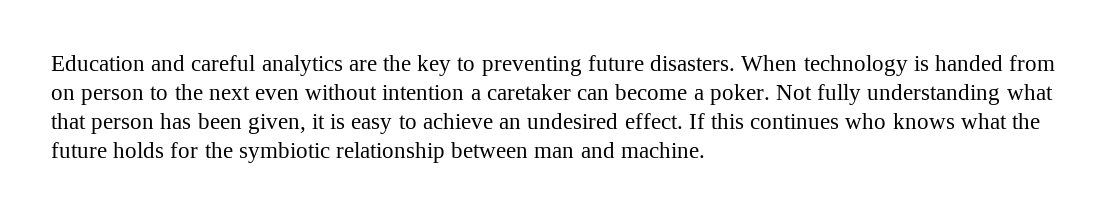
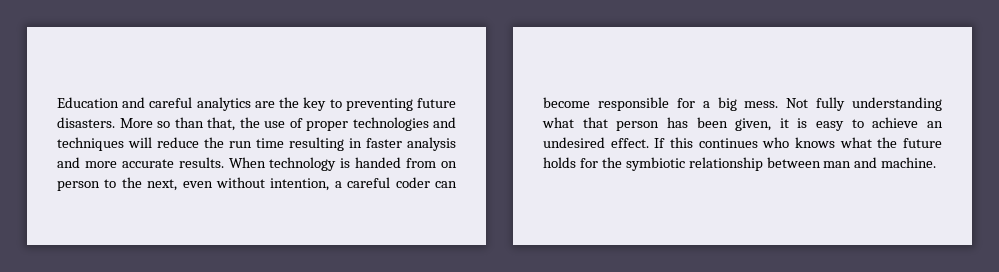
+ More so than that, the use of proper technologies and techniques will reduce the run time resulting in faster analysis and more accurate results.
- When technology is handed from on person to the next even without intention a caretaker can become a poker.
+ When technology is handed from on person to the next, even without intention, a careful coder can become responsible for a big mess.

